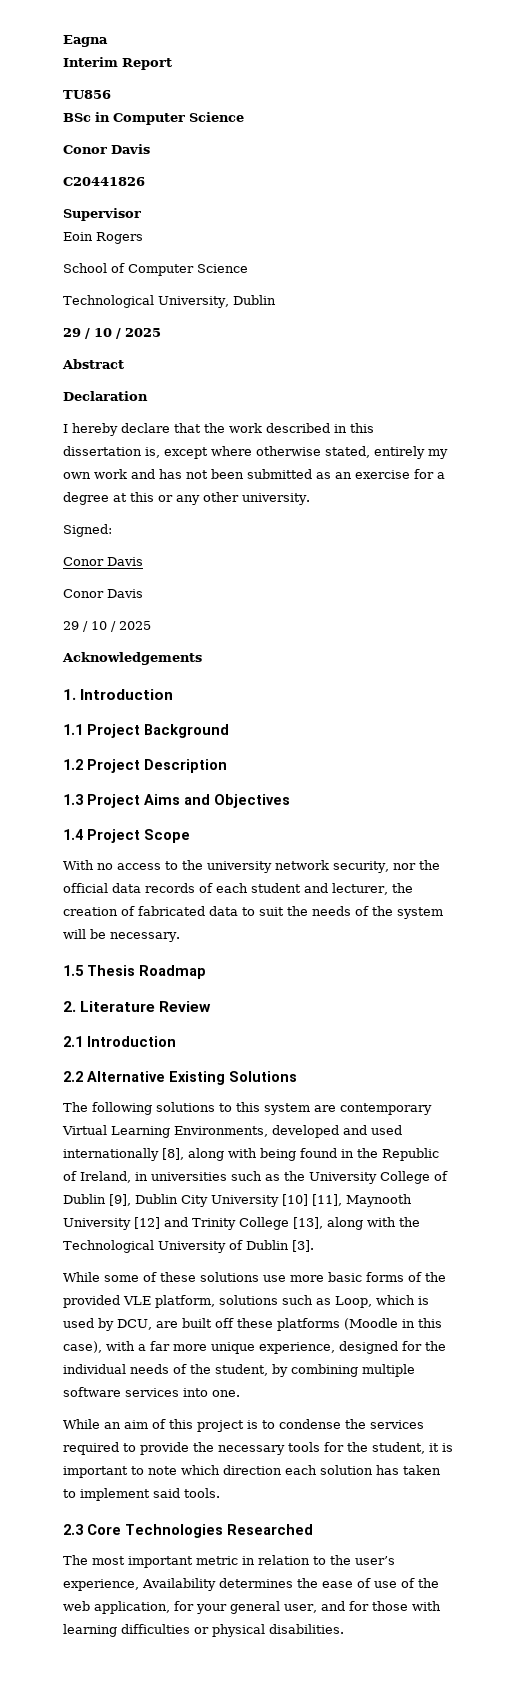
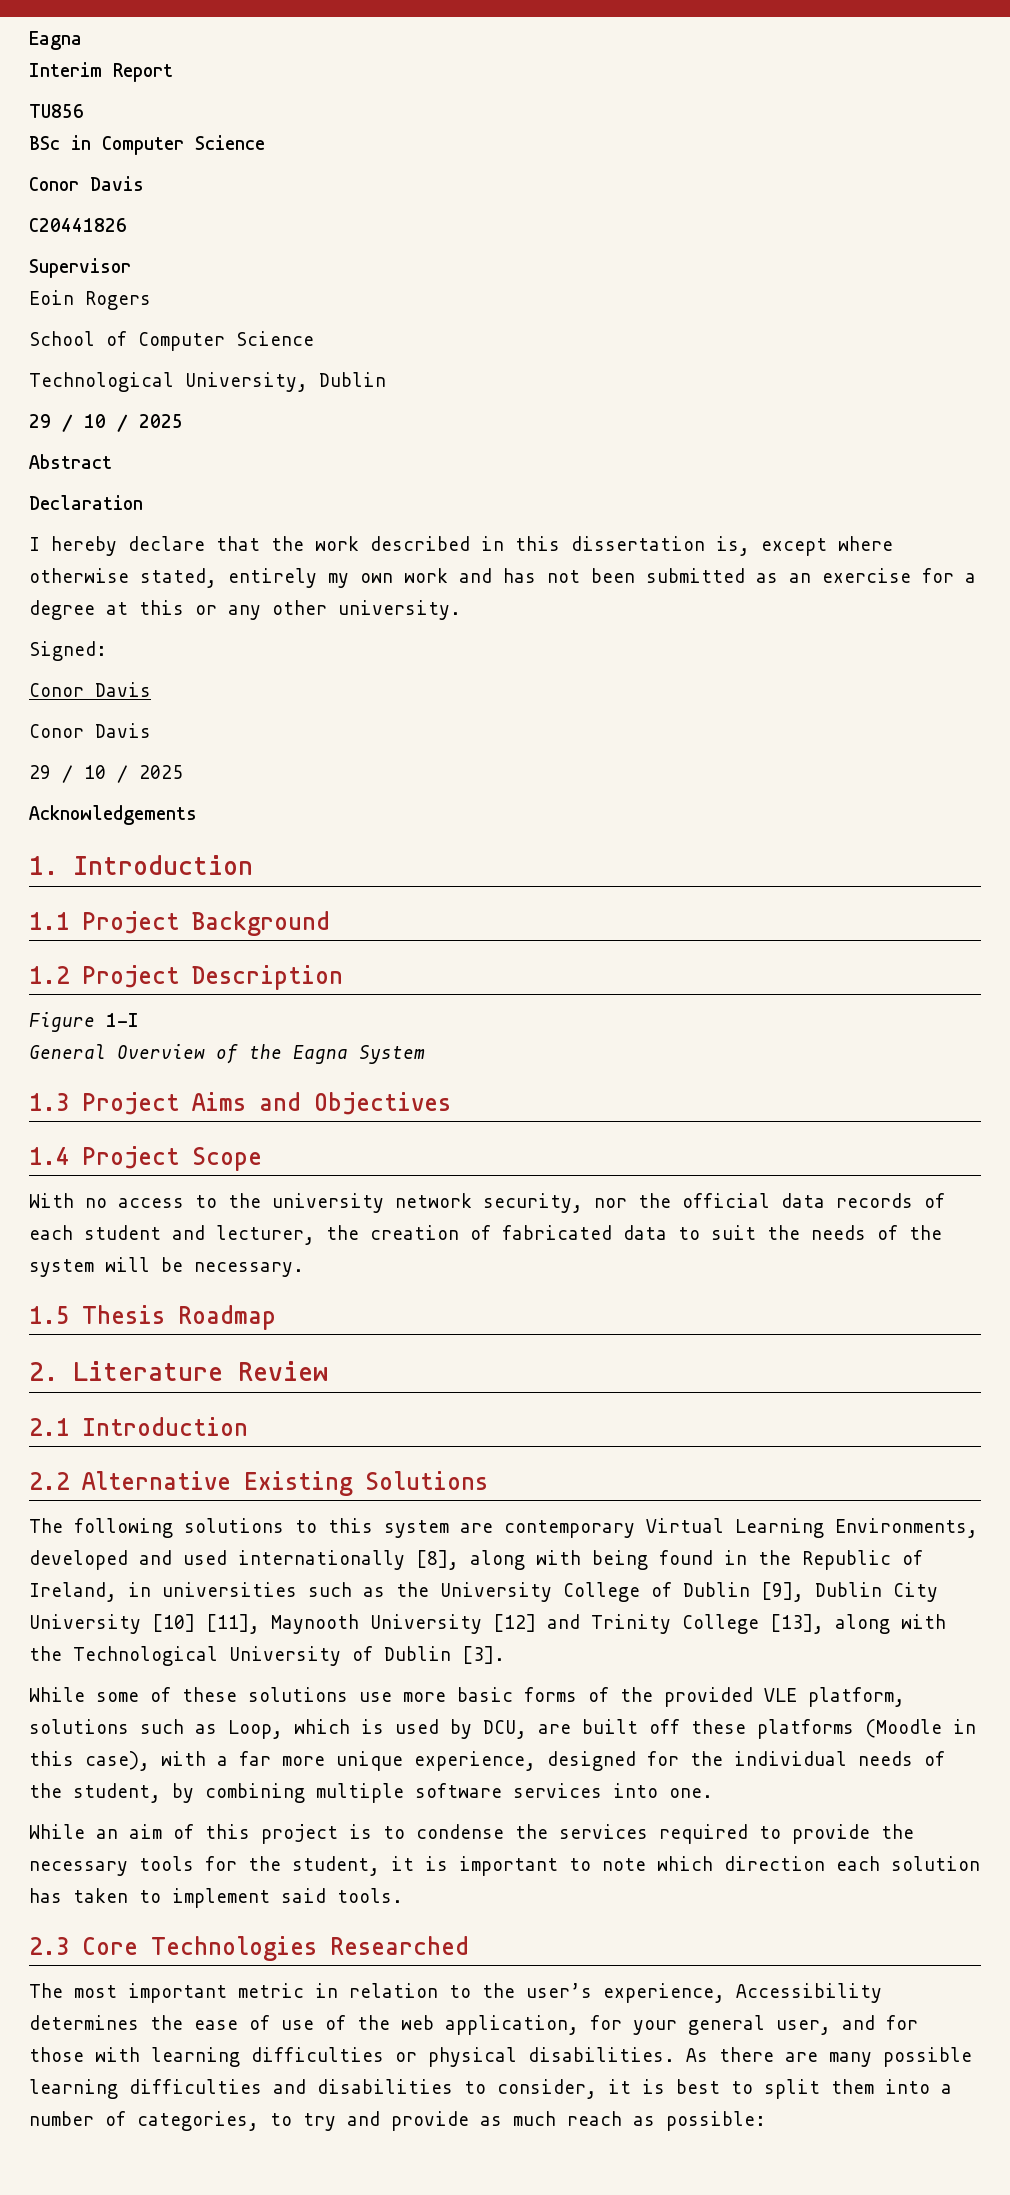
+ Figure 1-I
+ General Overview of the Eagna System
- The most important metric in relation to the user’s experience, Availability determines the ease of use of the web application, for your general user, and for those with learning difficulties or physical disabilities.
+ The most important metric in relation to the user’s experience, Accessibility determines the ease of use of the web application, for your general user, and for those with learning difficulties or physical disabilities.
+ As there are many possible learning difficulties and disabilities to consider, it is best to split them into a number of categories, to try and provide as much reach as possible:

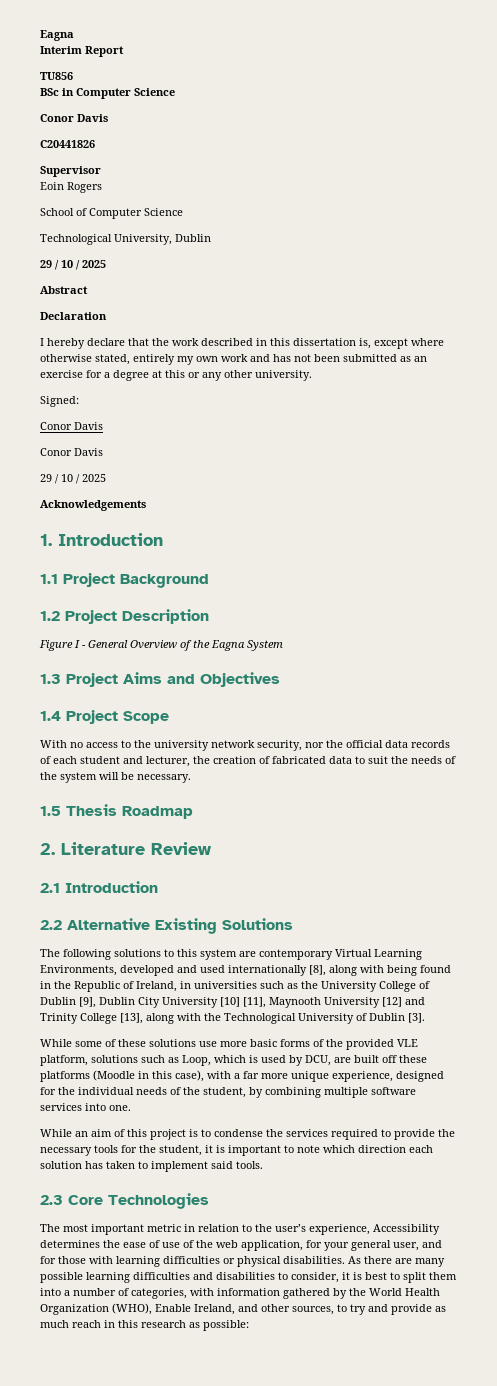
- Figure 1-I
- General Overview of the Eagna System
+ Figure I - General Overview of the Eagna System
- 2.3 Core Technologies Researched
+ 2.3 Core Technologies
- As there are many possible learning difficulties and disabilities to consider, it is best to split them into a number of categories, to try and provide as much reach as possible:
+ As there are many possible learning difficulties and disabilities to consider, it is best to split them into a number of categories, with information gathered by the World Health Organization (WHO), Enable Ireland, and other sources, to try and provide as much reach in this research as possible:

